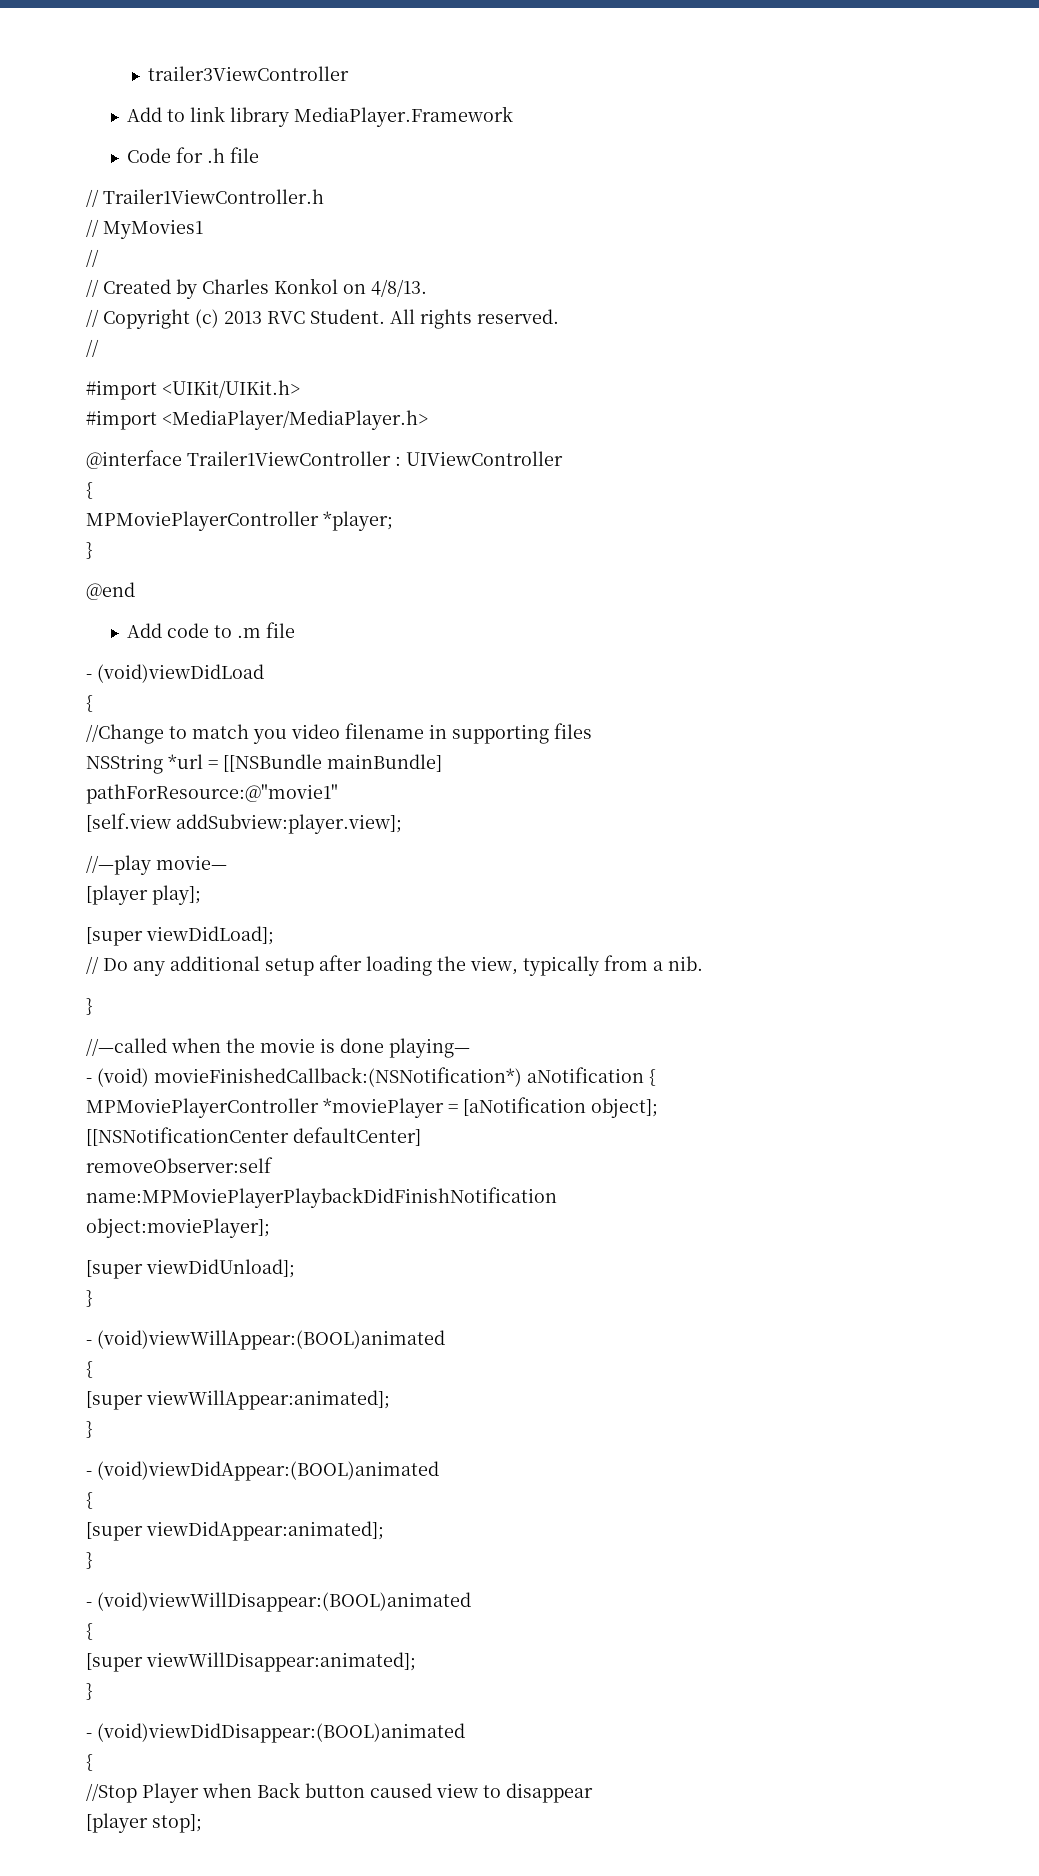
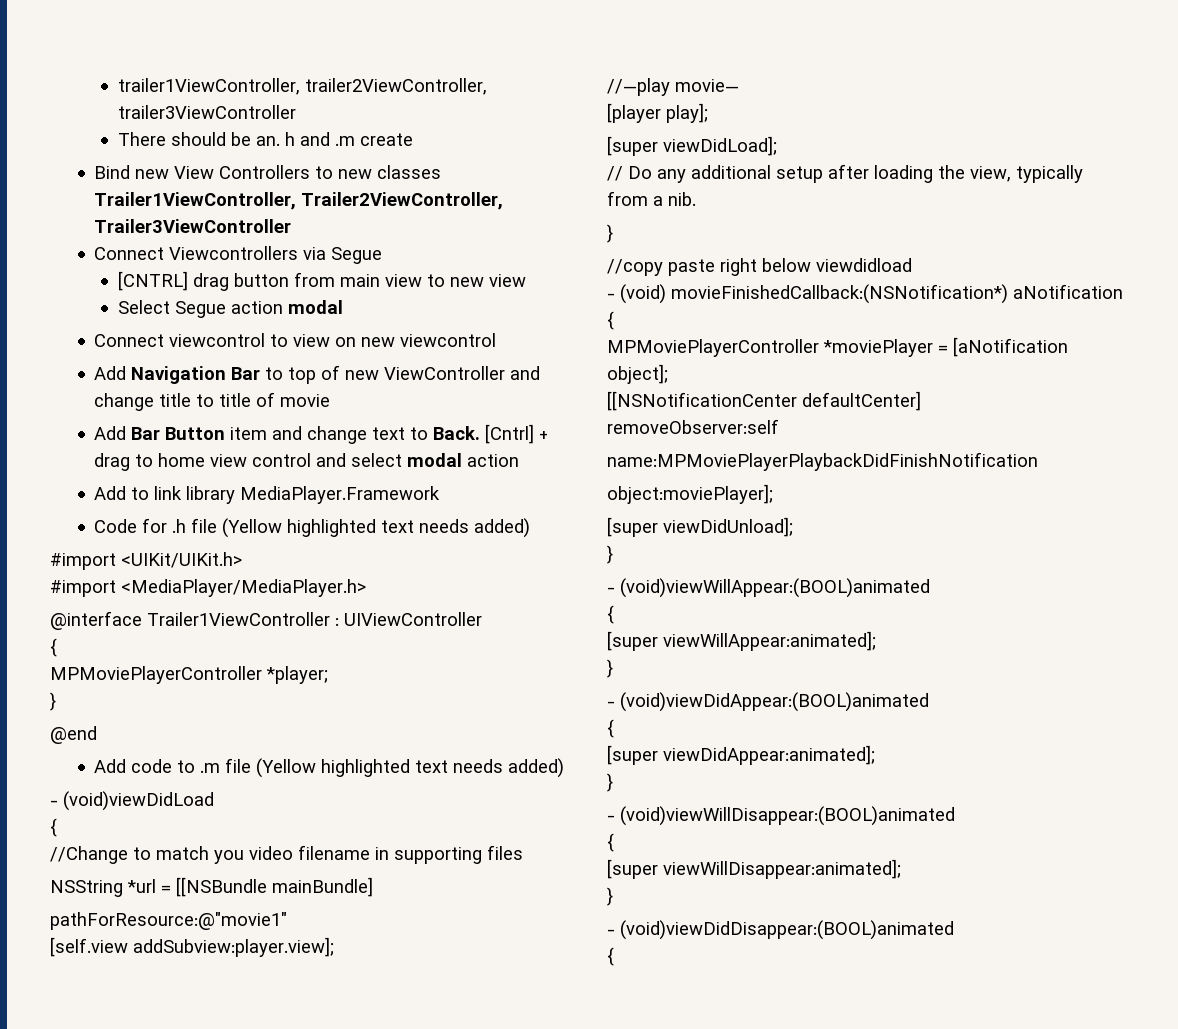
- trailer3ViewController
+ trailer1ViewController, trailer2ViewController, trailer3ViewController
+ There should be an. h and .m create
+ Bind new View Controllers to new classes Trailer1ViewController, Trailer2ViewController, Trailer3ViewController
+ Connect Viewcontrollers via Segue
+ [CNTRL] drag button from main view to new view
+ Select Segue action modal
+ Connect viewcontrol to view on new viewcontrol
+ Add Navigation Bar to top of new ViewController and change title to title of movie
+ Add Bar Button item and change text to Back. [Cntrl] + drag to home view control and select modal action
- Code for .h file
- // Trailer1ViewController.h
- // MyMovies1
- //
- // Created by Charles Konkol on 4/8/13.
- // Copyright (c) 2013 RVC Student. All rights reserved.
- //
+ Code for .h file (Yellow highlighted text needs added)
- Add code to .m file
+ Add code to .m file (Yellow highlighted text needs added)
- //—called when the movie is done playing—
+ //copy paste right below viewdidload
- //Stop Player when Back button caused view to disappear
- [player stop];

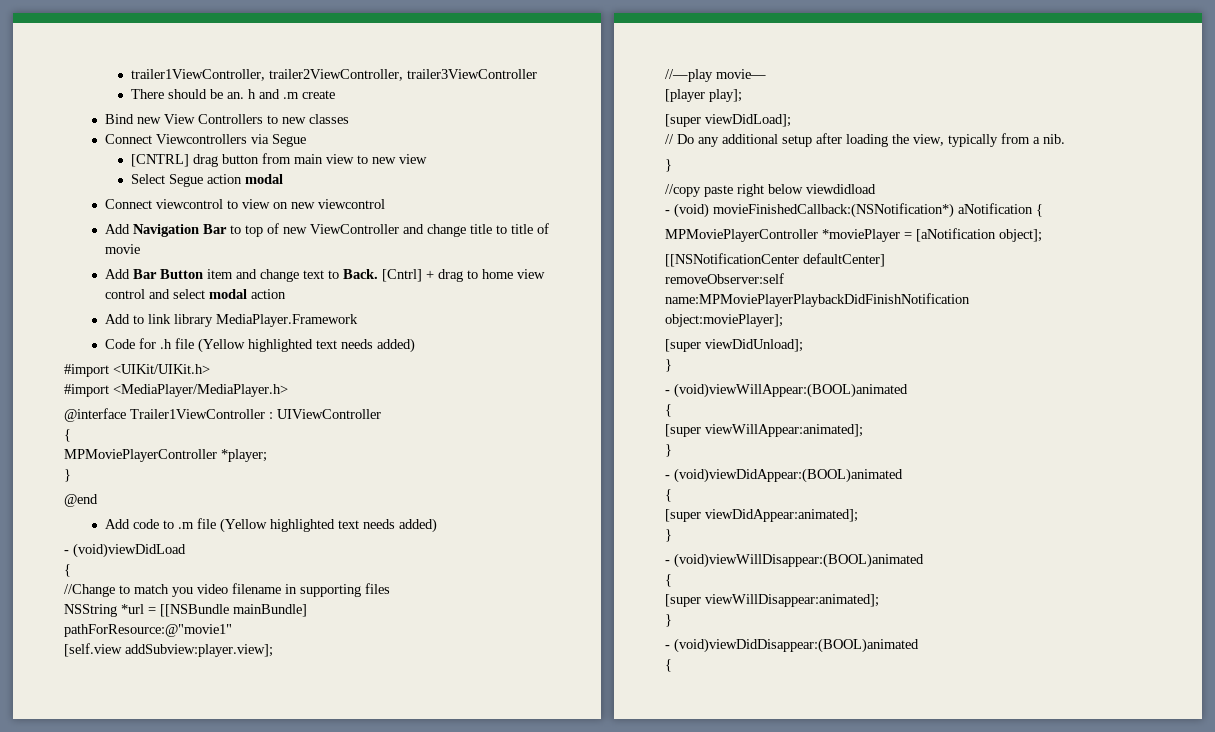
- Bind new View Controllers to new classes Trailer1ViewController, Trailer2ViewController, Trailer3ViewController
+ Bind new View Controllers to new classes

